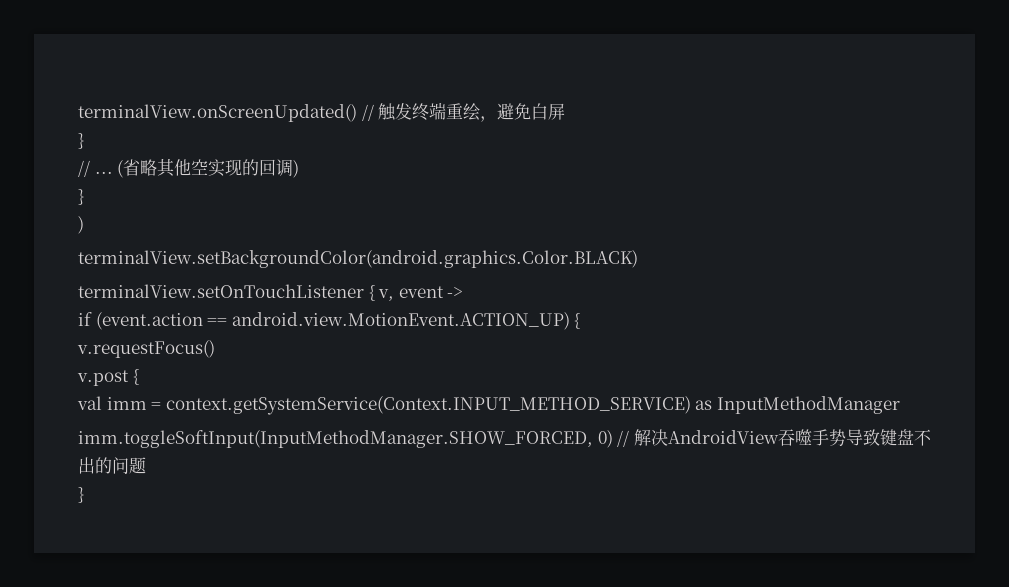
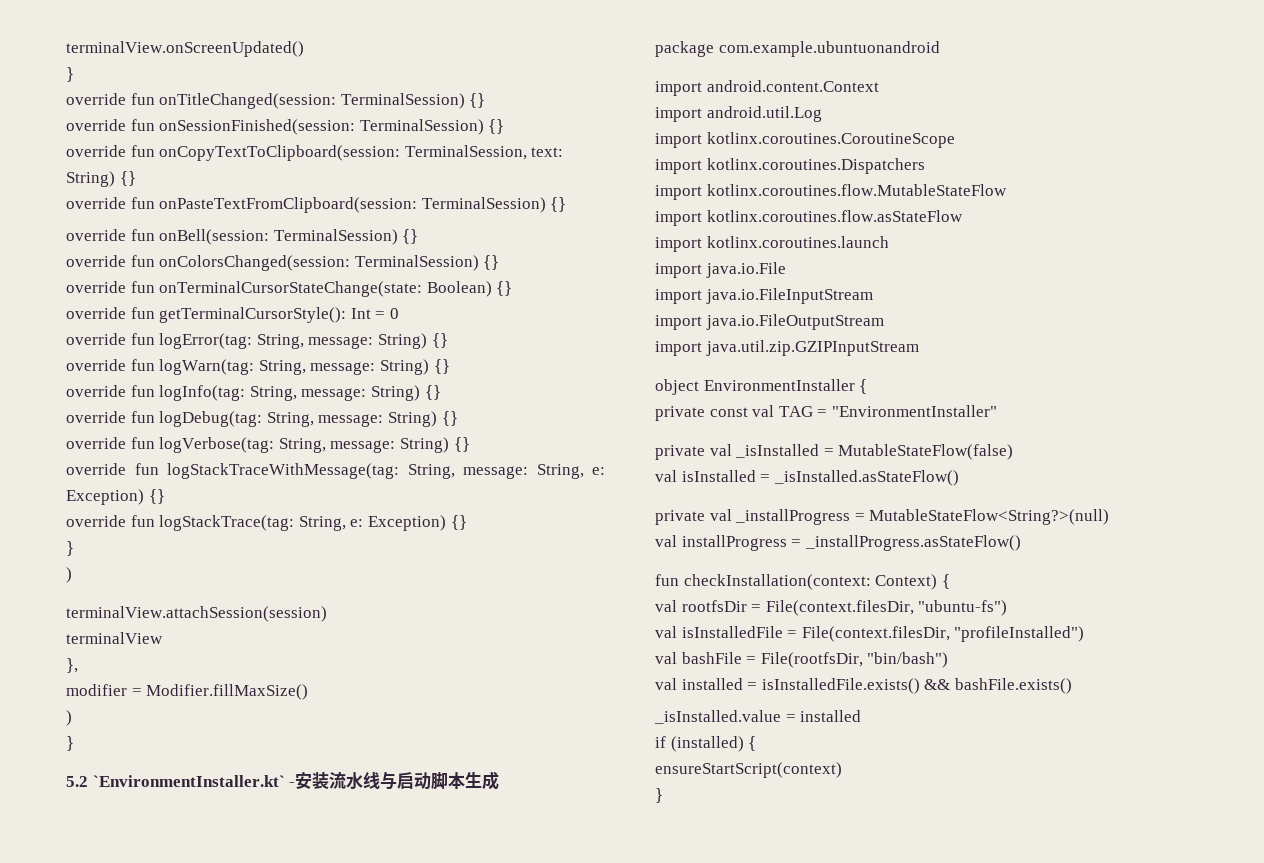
- terminalView.onScreenUpdated() // 触发终端重绘，避免白屏
+ terminalView.onScreenUpdated()
  }
- // ... (省略其他空实现的回调)
+ override fun onTitleChanged(session: TerminalSession) {}
+ override fun onSessionFinished(session: TerminalSession) {}
+ override fun onCopyTextToClipboard(session: TerminalSession, text: String) {}
+ override fun onPasteTextFromClipboard(session: TerminalSession) {}
+ override fun onBell(session: TerminalSession) {}
+ override fun onColorsChanged(session: TerminalSession) {}
+ override fun onTerminalCursorStateChange(state: Boolean) {}
+ override fun getTerminalCursorStyle(): Int = 0
+ override fun logError(tag: String, message: String) {}
+ override fun logWarn(tag: String, message: String) {}
+ override fun logInfo(tag: String, message: String) {}
+ override fun logDebug(tag: String, message: String) {}
+ override fun logVerbose(tag: String, message: String) {}
+ override fun logStackTraceWithMessage(tag: String, message: String, e: Exception) {}
+ override fun logStackTrace(tag: String, e: Exception) {}
  }
  )
- terminalView.setBackgroundColor(android.graphics.Color.BLACK)
- terminalView.setOnTouchListener { v, event ->
- if (event.action == android.view.MotionEvent.ACTION_UP) {
- v.requestFocus()
- v.post {
- val imm = context.getSystemService(Context.INPUT_METHOD_SERVICE) as InputMethodManager
- imm.toggleSoftInput(InputMethodManager.SHOW_FORCED, 0) // 解决AndroidView吞噬手势导致键盘不出的问题
+ terminalView.attachSession(session)
+ terminalView
+ },
+ modifier = Modifier.fillMaxSize()
+ )
+ }
+ 5.2 `EnvironmentInstaller.kt` -安装流水线与启动脚本生成
+ package com.example.ubuntuonandroid
+ import android.content.Context
+ import android.util.Log
+ import kotlinx.coroutines.CoroutineScope
+ import kotlinx.coroutines.Dispatchers
+ import kotlinx.coroutines.flow.MutableStateFlow
+ import kotlinx.coroutines.flow.asStateFlow
+ import kotlinx.coroutines.launch
+ import java.io.File
+ import java.io.FileInputStream
+ import java.io.FileOutputStream
+ import java.util.zip.GZIPInputStream
+ object EnvironmentInstaller {
+ private const val TAG = "EnvironmentInstaller"
+ private val _isInstalled = MutableStateFlow(false)
+ val isInstalled = _isInstalled.asStateFlow()
+ private val _installProgress = MutableStateFlow<String?>(null)
+ val installProgress = _installProgress.asStateFlow()
+ fun checkInstallation(context: Context) {
+ val rootfsDir = File(context.filesDir, "ubuntu-fs")
+ val isInstalledFile = File(context.filesDir, "profileInstalled")
+ val bashFile = File(rootfsDir, "bin/bash")
+ val installed = isInstalledFile.exists() && bashFile.exists()
+ _isInstalled.value = installed
+ if (installed) {
+ ensureStartScript(context)

